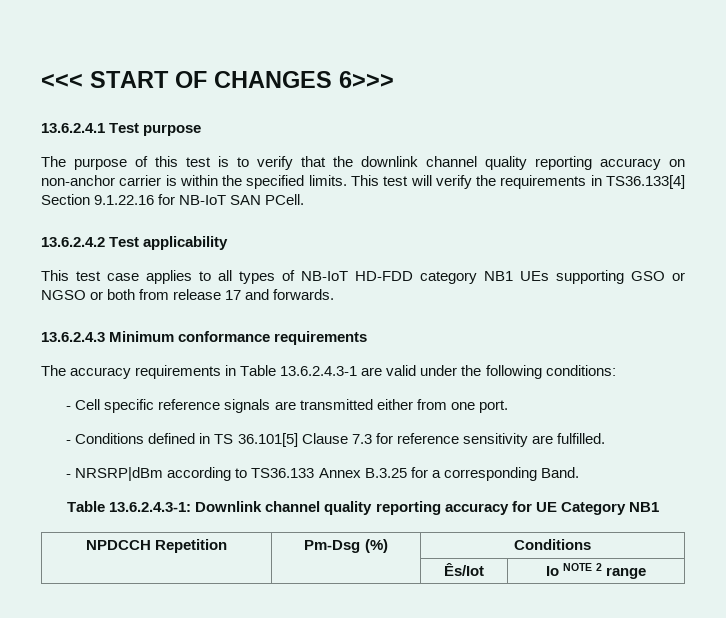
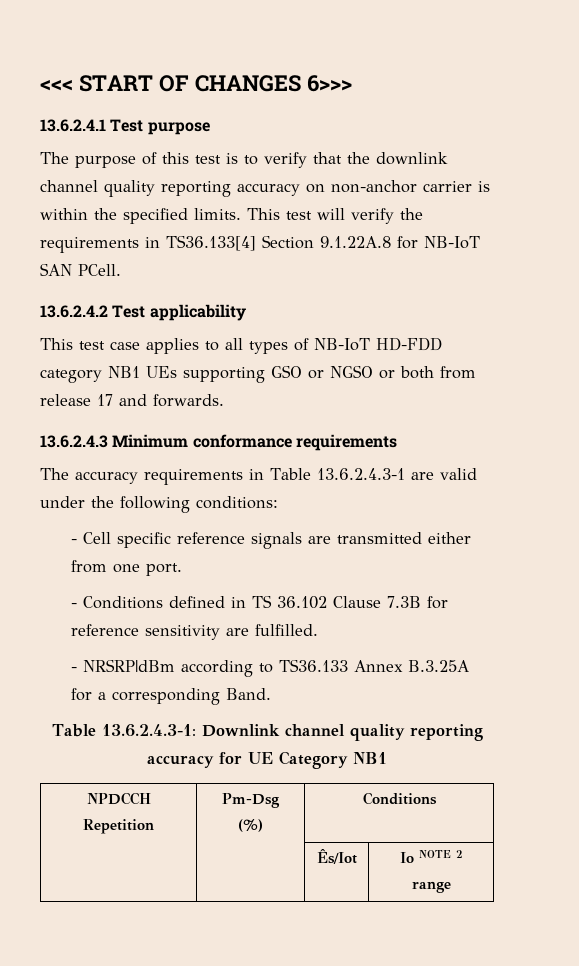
- This test will verify the requirements in TS36.133[4] Section 9.1.22.16 for NB-IoT SAN PCell.
+ This test will verify the requirements in TS36.133[4] Section 9.1.22A.8 for NB-IoT SAN PCell.
- - Conditions defined in TS 36.101[5] Clause 7.3 for reference sensitivity are fulfilled.
+ - Conditions defined in TS 36.102 Clause 7.3B for reference sensitivity are fulfilled.
- - NRSRP|dBm according to TS36.133 Annex B.3.25 for a corresponding Band.
+ - NRSRP|dBm according to TS36.133 Annex B.3.25A for a corresponding Band.

